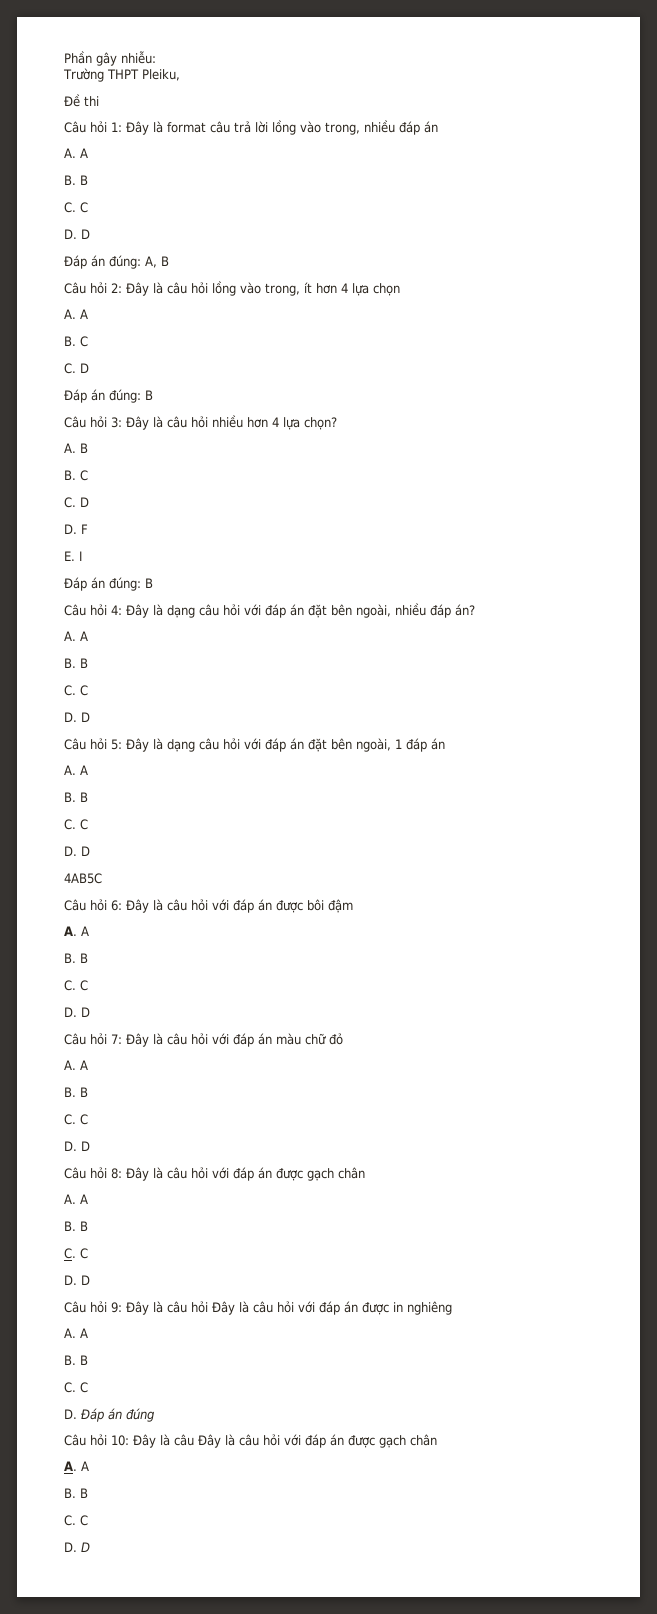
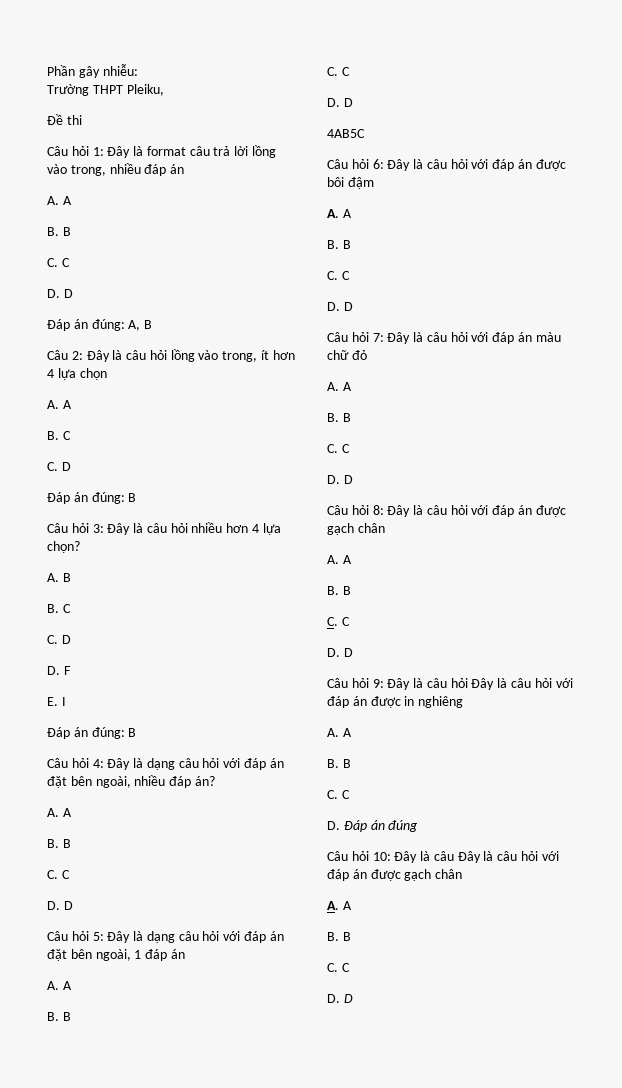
- Câu hỏi 2: Đây là câu hỏi lồng vào trong, ít hơn 4 lựa chọn
+ Câu 2: Đây là câu hỏi lồng vào trong, ít hơn 4 lựa chọn

